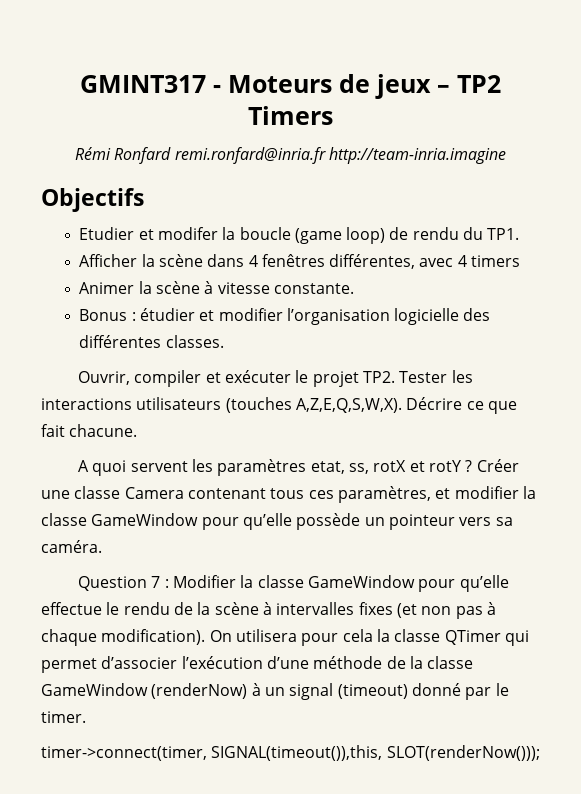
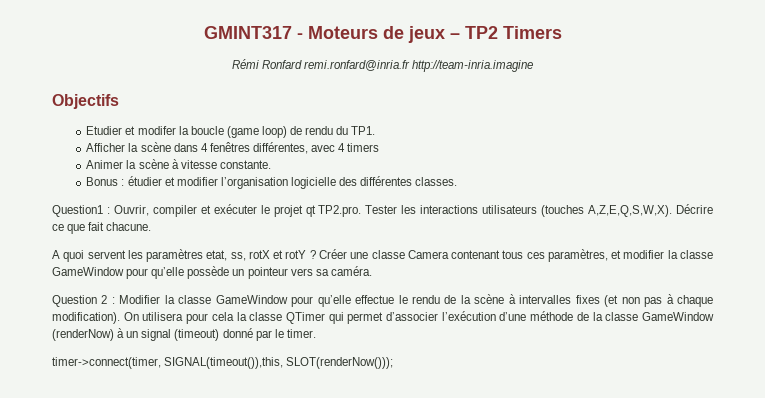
- Ouvrir, compiler et exécuter le projet TP2. Tester les interactions utilisateurs (touches A,Z,E,Q,S,W,X).
+ Question1 : Ouvrir, compiler et exécuter le projet qt TP2.pro. Tester les interactions utilisateurs (touches A,Z,E,Q,S,W,X).
- Question 7 : Modifier la classe GameWindow pour qu’elle effectue le rendu de la scène à intervalles fixes (et non pas à chaque modification).
+ Question 2 : Modifier la classe GameWindow pour qu’elle effectue le rendu de la scène à intervalles fixes (et non pas à chaque modification).

